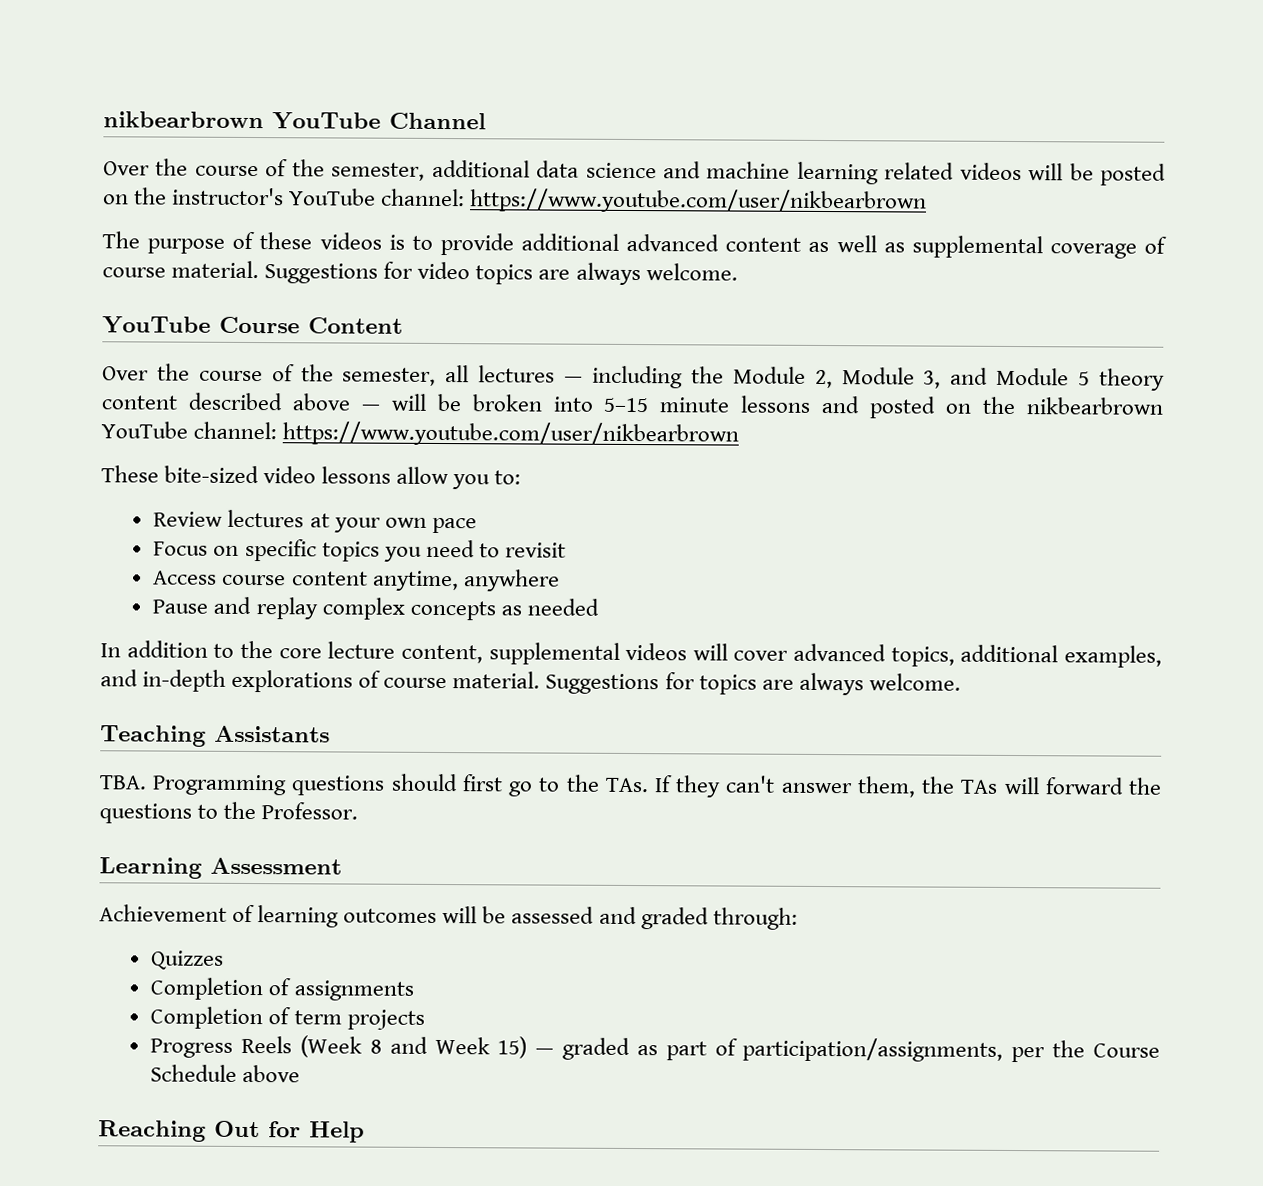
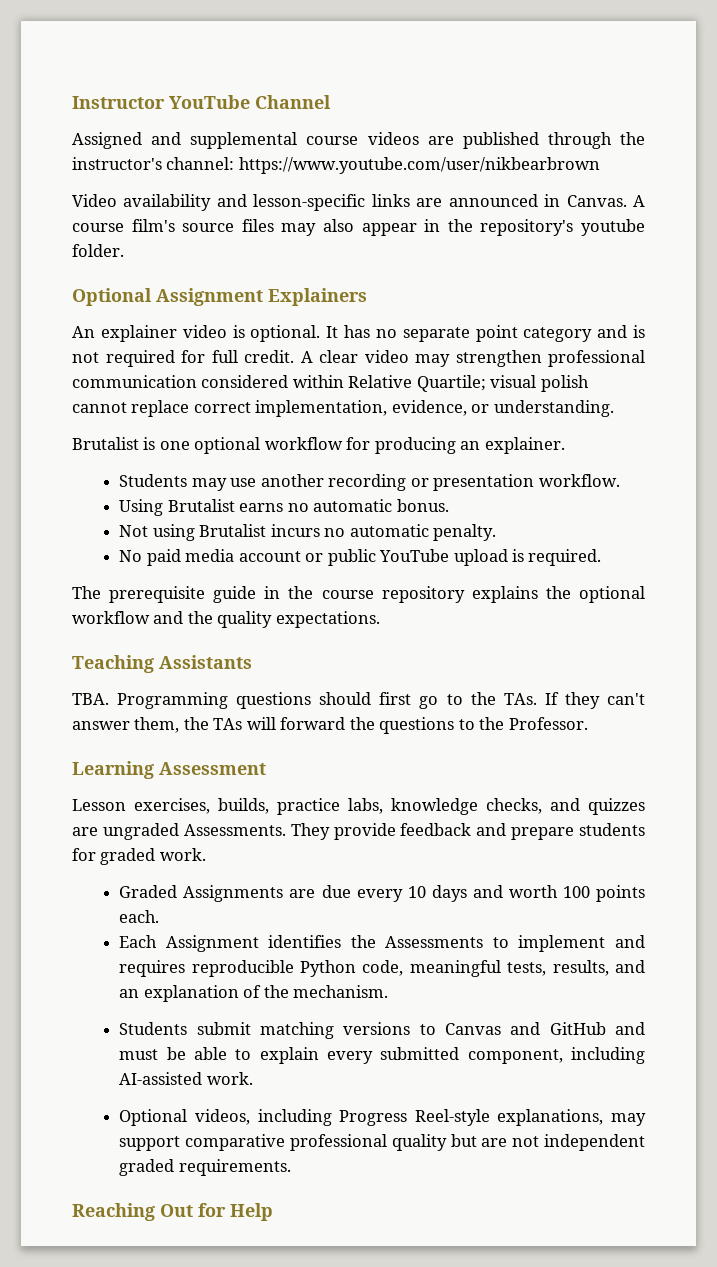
- nikbearbrown YouTube Channel
+ Instructor YouTube Channel
- Over the course of the semester, additional data science and machine learning related videos will be posted on the instructor's YouTube channel: https://www.youtube.com/user/nikbearbrown
- The purpose of these videos is to provide additional advanced content as well as supplemental coverage of course material. Suggestions for video topics are always welcome.
- YouTube Course Content
- Over the course of the semester, all lectures — including the Module 2, Module 3, and Module 5 theory content described above — will be broken into 5–15 minute lessons and posted on the nikbearbrown YouTube channel: https://www.youtube.com/user/nikbearbrown
- These bite-sized video lessons allow you to:
- Review lectures at your own pace
- Focus on specific topics you need to revisit
- Access course content anytime, anywhere
- Pause and replay complex concepts as needed
- In addition to the core lecture content, supplemental videos will cover advanced topics, additional examples, and in-depth explorations of course material. Suggestions for topics are always welcome.
+ Assigned and supplemental course videos are published through the instructor's channel: https://www.youtube.com/user/nikbearbrown
+ Video availability and lesson-specific links are announced in Canvas. A course film's source files may also appear in the repository's youtube folder.
+ Optional Assignment Explainers
+ An explainer video is optional. It has no separate point category and is not required for full credit. A clear video may strengthen professional communication considered within Relative Quartile; visual polish cannot replace correct implementation, evidence, or understanding.
+ Brutalist is one optional workflow for producing an explainer.
+ Students may use another recording or presentation workflow.
+ Using Brutalist earns no automatic bonus.
+ Not using Brutalist incurs no automatic penalty.
+ No paid media account or public YouTube upload is required.
+ The prerequisite guide in the course repository explains the optional workflow and the quality expectations.
- Achievement of learning outcomes will be assessed and graded through:
- Quizzes
- Completion of assignments
- Completion of term projects
- Progress Reels (Week 8 and Week 15) — graded as part of participation/assignments, per the Course Schedule above
+ Lesson exercises, builds, practice labs, knowledge checks, and quizzes are ungraded Assessments. They provide feedback and prepare students for graded work.
+ Graded Assignments are due every 10 days and worth 100 points each.
+ Each Assignment identifies the Assessments to implement and requires reproducible Python code, meaningful tests, results, and an explanation of the mechanism.
+ Students submit matching versions to Canvas and GitHub and must be able to explain every submitted component, including AI-assisted work.
+ Optional videos, including Progress Reel-style explanations, may support comparative professional quality but are not independent graded requirements.

